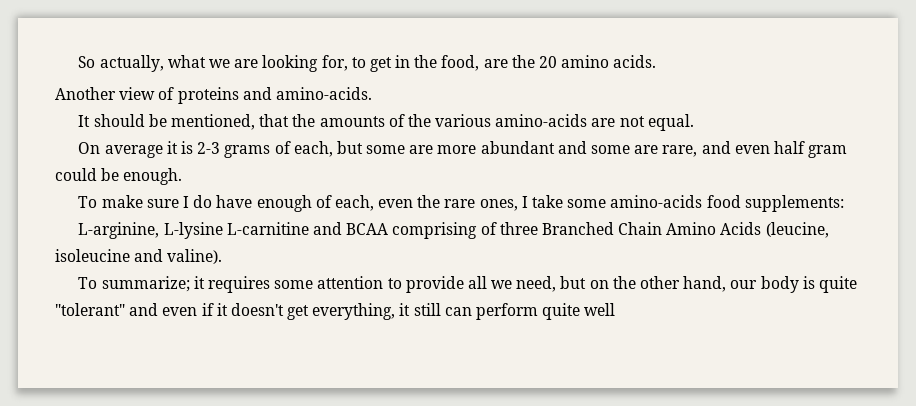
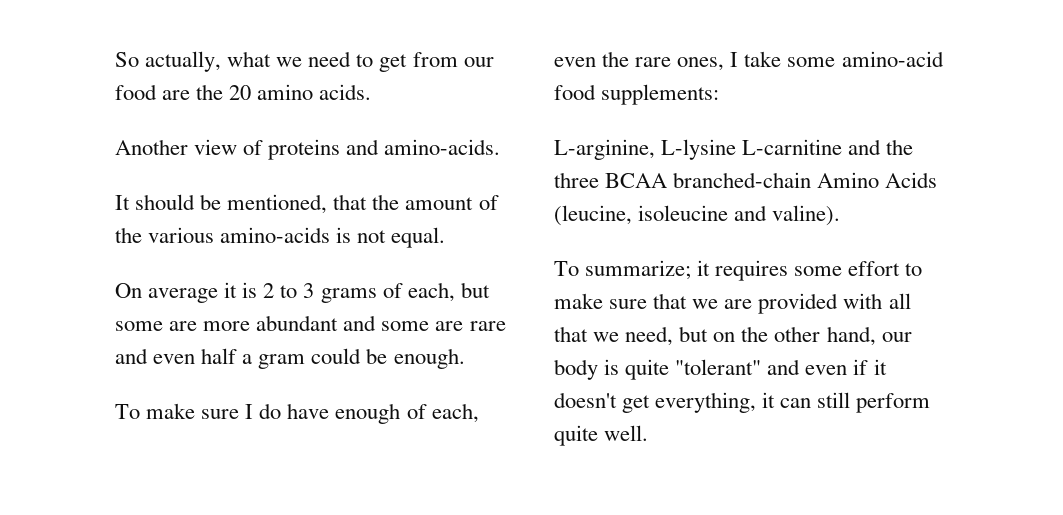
- So actually, what we are looking for, to get in the food, are the 20 amino acids.
+ So actually, what we need to get from our food are the 20 amino acids.
- It should be mentioned, that the amounts of the various amino-acids are not equal.
+ It should be mentioned, that the amount of the various amino-acids is not equal.
- On average it is 2-3 grams of each, but some are more abundant and some are rare, and even half gram could be enough.
+ On average it is 2 to 3 grams of each, but some are more abundant and some are rare and even half a gram could be enough.
- To make sure I do have enough of each, even the rare ones, I take some amino-acids food supplements:
+ To make sure I do have enough of each, even the rare ones, I take some amino-acid food supplements:
- L-arginine, L-lysine L-carnitine and BCAA comprising of three Branched Chain Amino Acids (leucine, isoleucine and valine).
+ L-arginine, L-lysine L-carnitine and the three BCAA branched-chain Amino Acids (leucine, isoleucine and valine).
- To summarize; it requires some attention to provide all we need, but on the other hand, our body is quite "tolerant" and even if it doesn't get everything, it still can perform quite well
+ To summarize; it requires some effort to make sure that we are provided with all that we need, but on the other hand, our body is quite "tolerant" and even if it doesn't get everything, it can still perform quite well.

